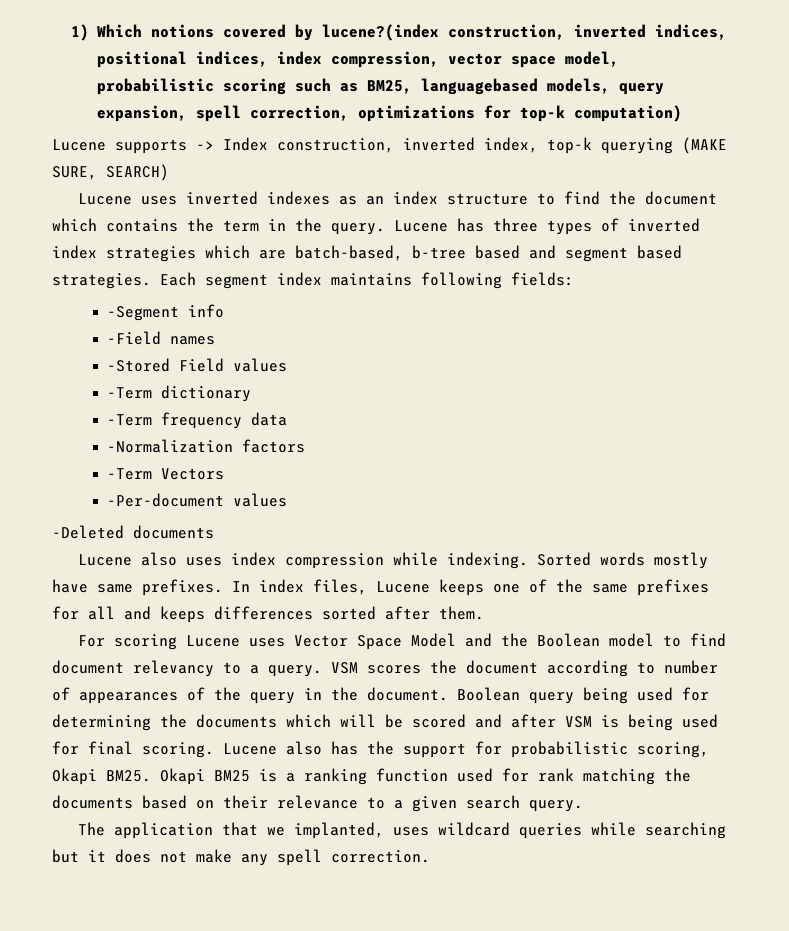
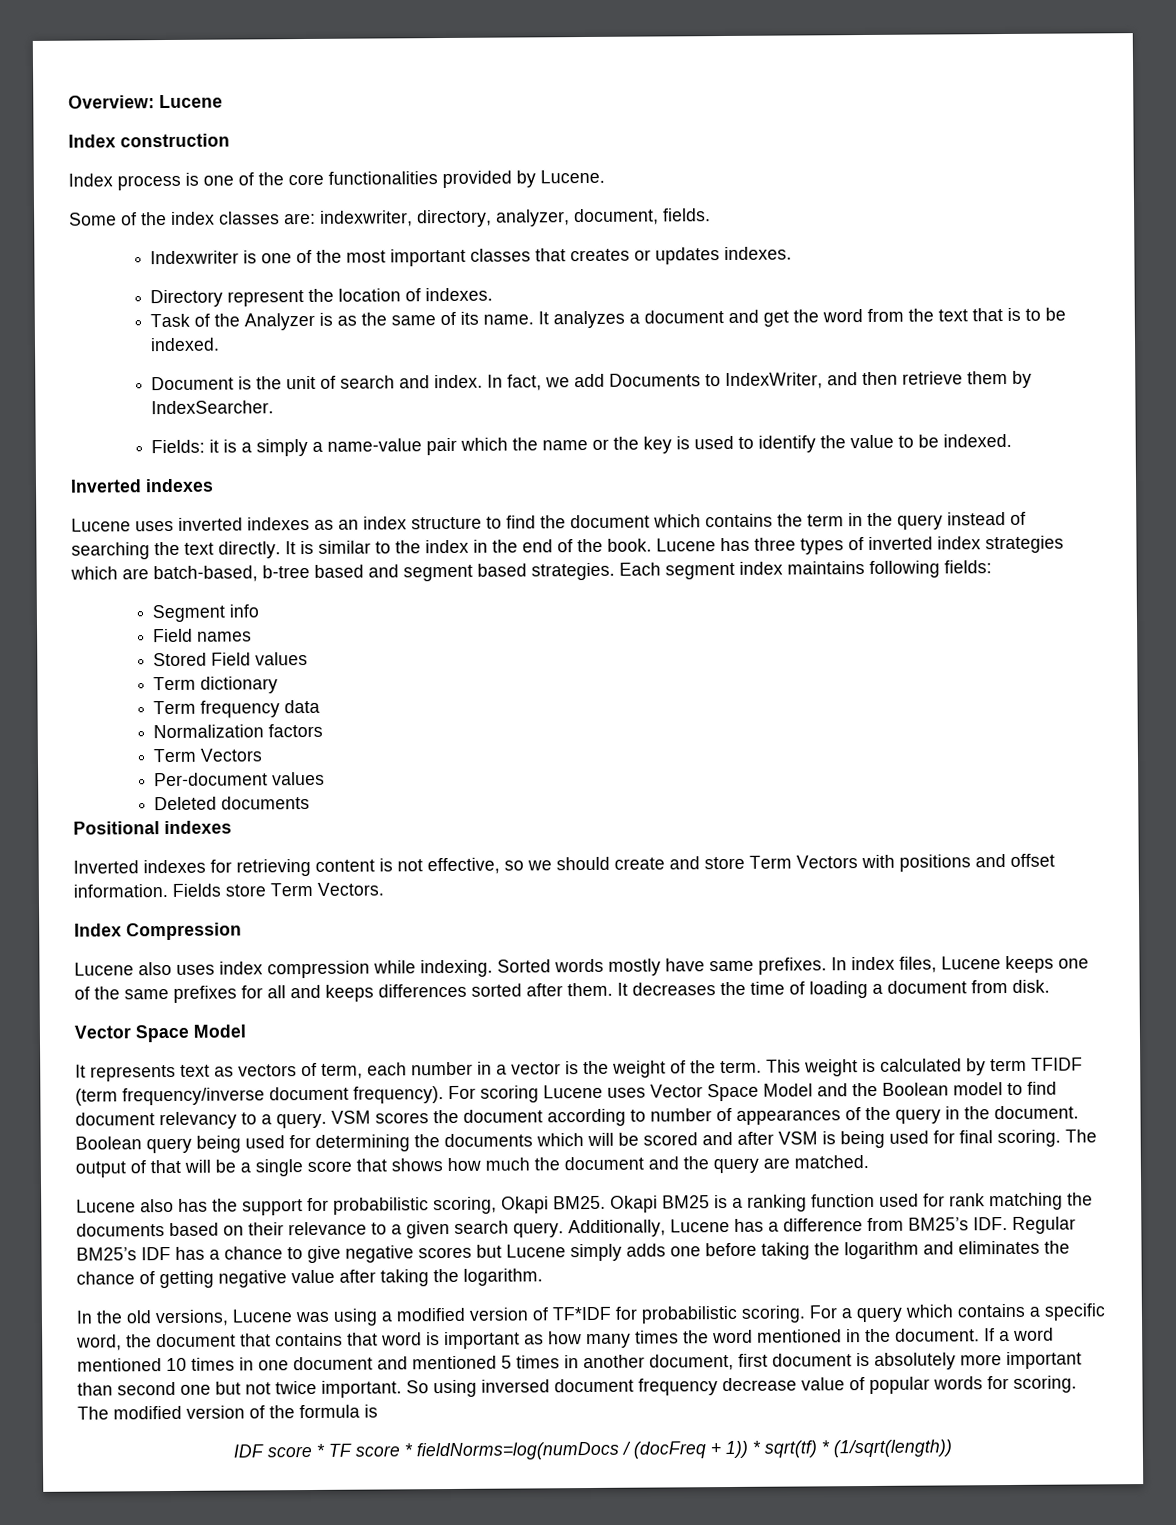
- 1) Which notions covered by lucene?(index construction, inverted indices, positional indices, index compression, vector space model, probabilistic scoring such as BM25, languagebased models, query expansion, spell correction, optimizations for top-k computation)
- Lucene supports -> Index construction, inverted index, top-k querying (MAKE SURE, SEARCH)
+ Overview: Lucene
+ Index construction
+ Index process is one of the core functionalities provided by Lucene.
+ Some of the index classes are: indexwriter, directory, analyzer, document, fields.
+ Indexwriter is one of the most important classes that creates or updates indexes.
+ Directory represent the location of indexes.
+ Task of the Analyzer is as the same of its name. It analyzes a document and get the word from the text that is to be indexed.
+ Document is the unit of search and index. In fact, we add Documents to IndexWriter, and then retrieve them by IndexSearcher.
+ Fields: it is a simply a name-value pair which the name or the key is used to identify the value to be indexed.
+ Inverted indexes
- Lucene uses inverted indexes as an index structure to find the document which contains the term in the query.
+ Lucene uses inverted indexes as an index structure to find the document which contains the term in the query instead of searching the text directly. It is similar to the index in the end of the book.
- -Segment info
+ Segment info
- -Field names
+ Field names
- -Stored Field values
+ Stored Field values
- -Term dictionary
+ Term dictionary
- -Term frequency data
+ Term frequency data
- -Normalization factors
- -Term Vectors
+ Normalization factors
+ Term Vectors
- -Per-document values
- -Deleted documents
+ Per-document values
+ Deleted documents
+ Positional indexes
+ Inverted indexes for retrieving content is not effective, so we should create and store Term Vectors with positions and offset information. Fields store Term Vectors.
+ Index Compression
- In index files, Lucene keeps one of the same prefixes for all and keeps differences sorted after them.
- For scoring Lucene uses Vector Space Model and the Boolean model to find document relevancy to a query.
+ In index files, Lucene keeps one of the same prefixes for all and keeps differences sorted after them. It decreases the time of loading a document from disk.
+ Vector Space Model
+ It represents text as vectors of term, each number in a vector is the weight of the term. This weight is calculated by term TFIDF (term frequency/inverse document frequency). For scoring Lucene uses Vector Space Model and the Boolean model to find document relevancy to a query.
- Boolean query being used for determining the documents which will be scored and after VSM is being used for final scoring. Lucene also has the support for probabilistic scoring, Okapi BM25.
+ Boolean query being used for determining the documents which will be scored and after VSM is being used for final scoring. The output of that will be a single score that shows how much the document and the query are matched.
+ Lucene also has the support for probabilistic scoring, Okapi BM25.
- Okapi BM25 is a ranking function used for rank matching the documents based on their relevance to a given search query.
- The application that we implanted, uses wildcard queries while searching but it does not make any spell correction.
+ Okapi BM25 is a ranking function used for rank matching the documents based on their relevance to a given search query. Additionally, Lucene has a difference from BM25’s IDF. Regular BM25’s IDF has a chance to give negative scores but Lucene simply adds one before taking the logarithm and eliminates the chance of getting negative value after taking the logarithm.
+ In the old versions, Lucene was using a modified version of TF*IDF for probabilistic scoring. For a query which contains a specific word, the document that contains that word is important as how many times the word mentioned in the document. If a word mentioned 10 times in one document and mentioned 5 times in another document, first document is absolutely more important than second one but not twice important. So using inversed document frequency decrease value of popular words for scoring. The modified version of the formula is
+ IDF score * TF score * fieldNorms=log(numDocs / (docFreq + 1)) * sqrt(tf) * (1/sqrt(length))

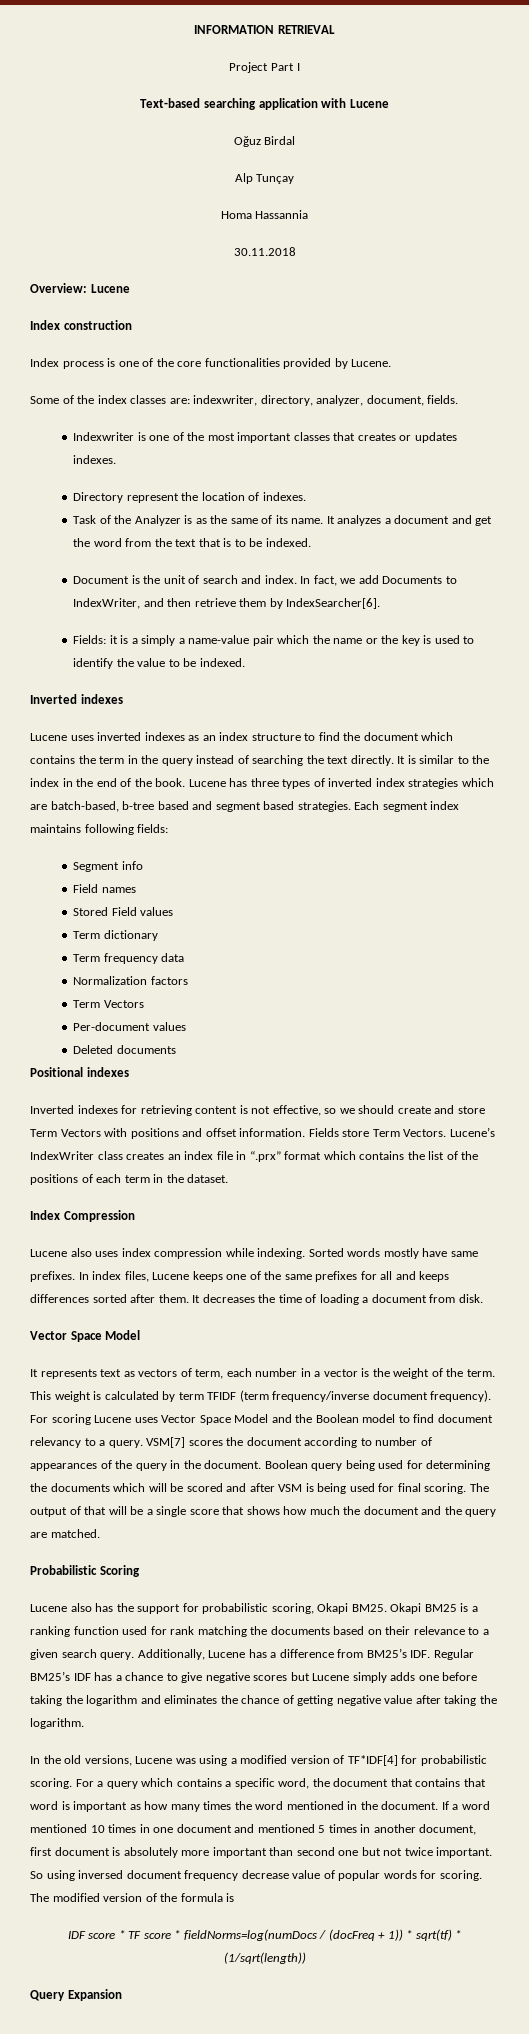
+ INFORMATION RETRIEVAL
+ Project Part I
+ Text-based searching application with Lucene
+ Oğuz Birdal
+ Alp Tunçay
+ Homa Hassannia
+ 30.11.2018
- In fact, we add Documents to IndexWriter, and then retrieve them by IndexSearcher.
+ In fact, we add Documents to IndexWriter, and then retrieve them by IndexSearcher[6].
+ Lucene’s IndexWriter class creates an index file in “.prx” format which contains the list of the positions of each term in the dataset.
- VSM scores the document according to number of appearances of the query in the document.
+ VSM[7] scores the document according to number of appearances of the query in the document.
+ Probabilistic Scoring
- In the old versions, Lucene was using a modified version of TF*IDF for probabilistic scoring.
+ In the old versions, Lucene was using a modified version of TF*IDF[4] for probabilistic scoring.
+ Query Expansion

